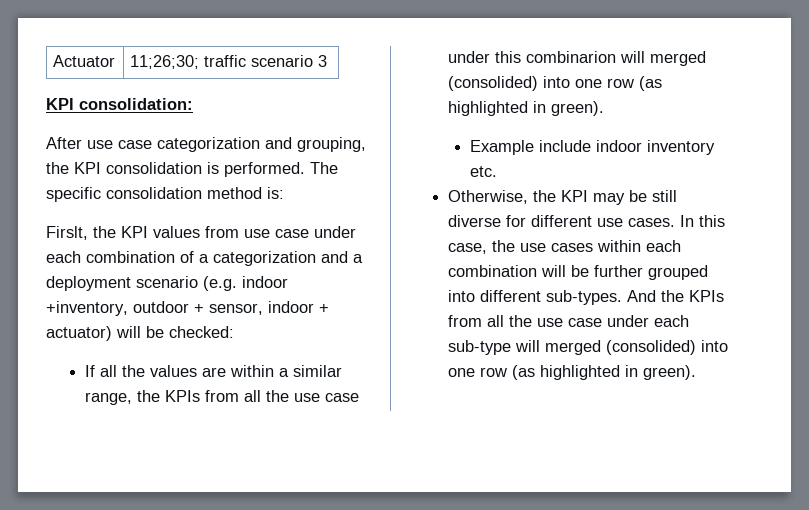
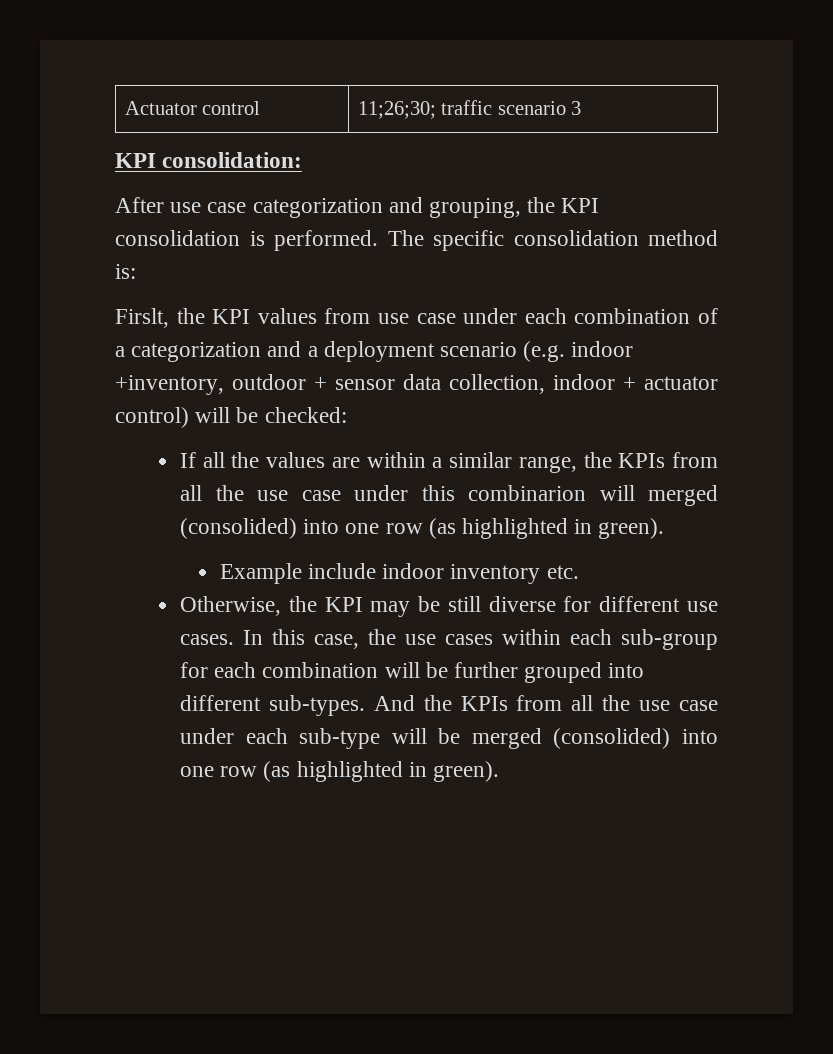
- Actuator | 11;26;30; traffic scenario 3
+ Actuator control | 11;26;30; traffic scenario 3
- Firslt, the KPI values from use case under each combination of a categorization and a deployment scenario (e.g. indoor +inventory, outdoor + sensor, indoor + actuator) will be checked:
+ Firslt, the KPI values from use case under each combination of a categorization and a deployment scenario (e.g. indoor +inventory, outdoor + sensor data collection, indoor + actuator control) will be checked:
- In this case, the use cases within each combination will be further grouped into different sub-types.
+ In this case, the use cases within each sub-group for each combination will be further grouped into different sub-types.
- And the KPIs from all the use case under each sub-type will merged (consolided) into one row (as highlighted in green).
+ And the KPIs from all the use case under each sub-type will be merged (consolided) into one row (as highlighted in green).

